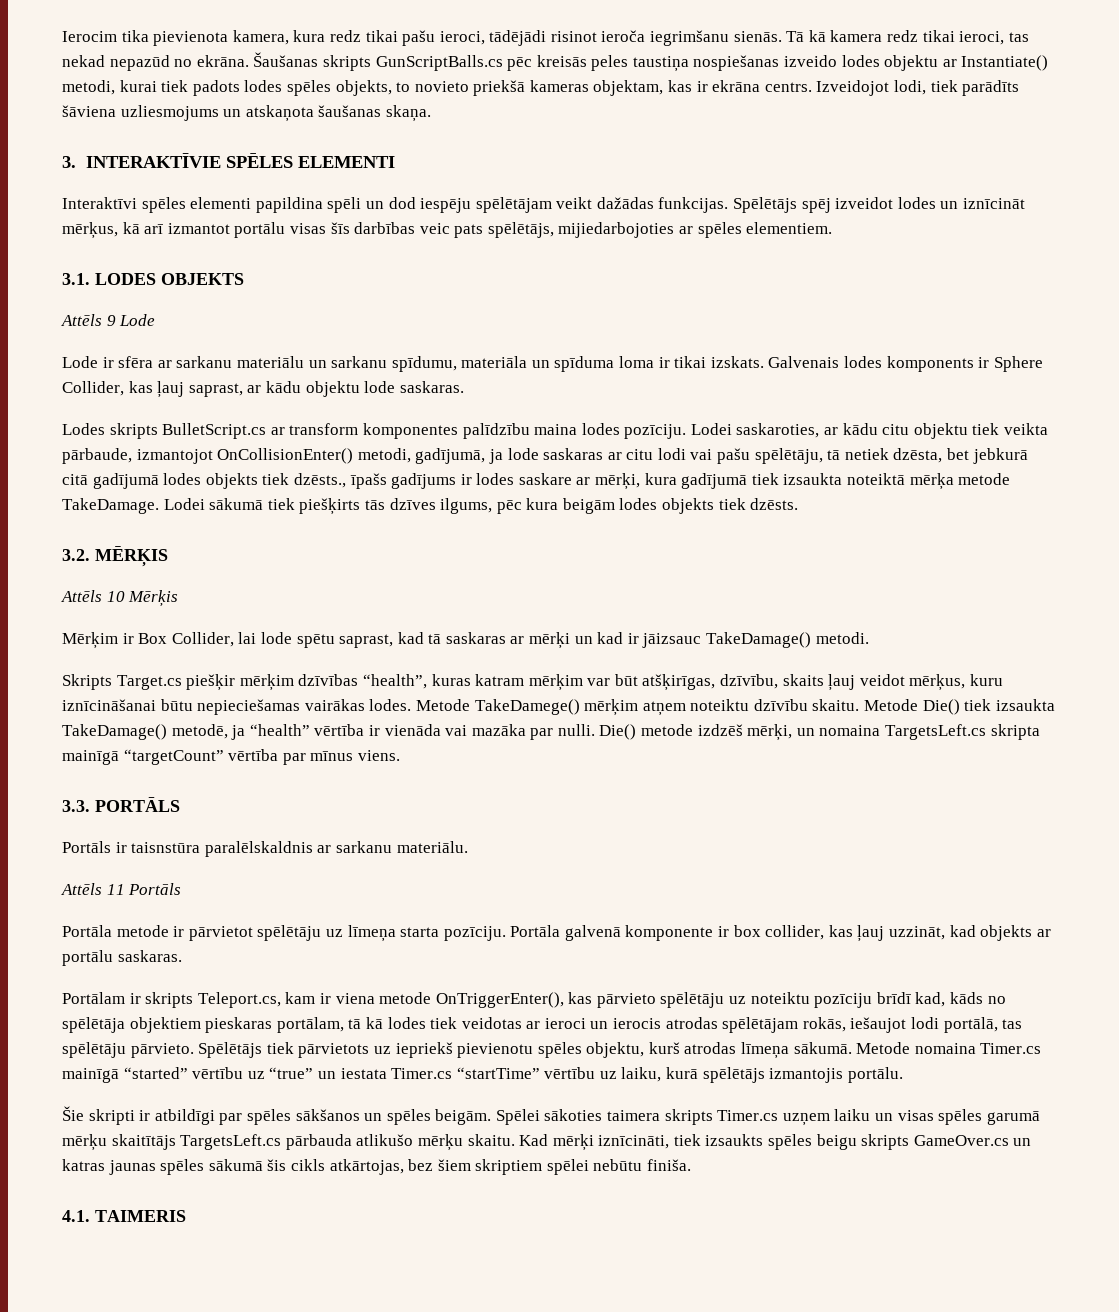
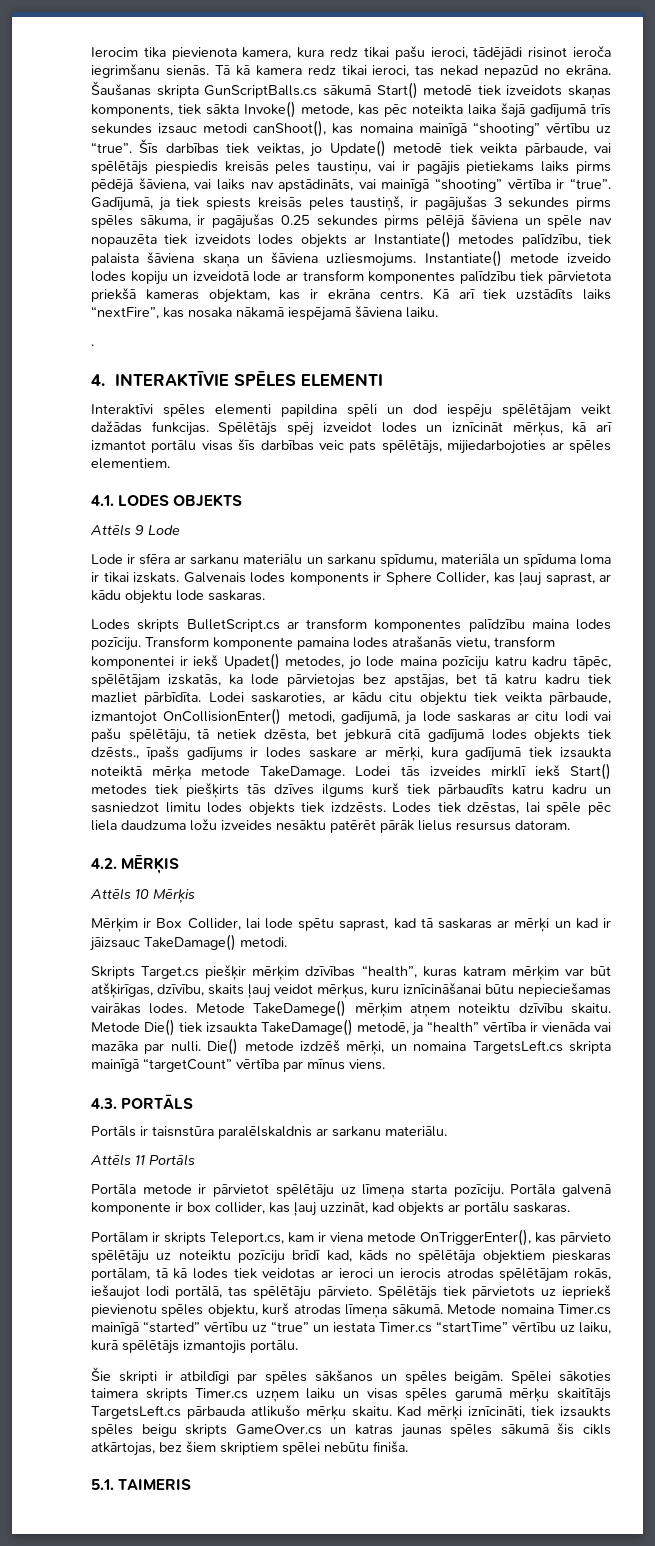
- Šaušanas skripts GunScriptBalls.cs pēc kreisās peles taustiņa nospiešanas izveido lodes objektu ar Instantiate() metodi, kurai tiek padots lodes spēles objekts, to novieto priekšā kameras objektam, kas ir ekrāna centrs.
+ Šaušanas skripta GunScriptBalls.cs sākumā Start() metodē tiek izveidots skaņas komponents, tiek sākta Invoke() metode, kas pēc noteikta laika šajā gadījumā trīs sekundes izsauc metodi canShoot(), kas nomaina mainīgā “shooting” vērtību uz “true”. Šīs darbības tiek veiktas, jo Update() metodē tiek veikta pārbaude, vai spēlētājs piespiedis kreisās peles taustiņu, vai ir pagājis pietiekams laiks pirms pēdējā šāviena, vai laiks nav apstādināts, vai mainīgā “shooting” vērtība ir “true”. Gadījumā, ja tiek spiests kreisās peles taustiņš, ir pagājušas 3 sekundes pirms spēles sākuma, ir pagājušas 0.25 sekundes pirms pēlējā šāviena un spēle nav nopauzēta tiek izveidots lodes objekts ar Instantiate() metodes palīdzību, tiek palaista šāviena skaņa un šāviena uzliesmojums. Instantiate() metode izveido lodes kopiju un izveidotā lode ar transform komponentes palīdzību tiek pārvietota priekšā kameras objektam, kas ir ekrāna centrs.
- Izveidojot lodi, tiek parādīts šāviena uzliesmojums un atskaņota šaušanas skaņa.
- 3. INTERAKTĪVIE SPĒLES ELEMENTI
+ Kā arī tiek uzstādīts laiks “nextFire”, kas nosaka nākamā iespējamā šāviena laiku.
+ .
+ 4. INTERAKTĪVIE SPĒLES ELEMENTI
- 3.1. LODES OBJEKTS
+ 4.1. LODES OBJEKTS
+ Transform komponente pamaina lodes atrašanās vietu, transform komponentei ir iekš Upadet() metodes, jo lode maina pozīciju katru kadru tāpēc, spēlētājam izskatās, ka lode pārvietojas bez apstājas, bet tā katru kadru tiek mazliet pārbīdīta.
- Lodei sākumā tiek piešķirts tās dzīves ilgums, pēc kura beigām lodes objekts tiek dzēsts.
- 3.2. MĒRĶIS
+ Lodei tās izveides mirklī iekš Start() metodes tiek piešķirts tās dzīves ilgums kurš tiek pārbaudīts katru kadru un sasniedzot limitu lodes objekts tiek izdzēsts. Lodes tiek dzēstas, lai spēle pēc liela daudzuma ložu izveides nesāktu patērēt pārāk lielus resursus datoram.
+ 4.2. MĒRĶIS
- 3.3. PORTĀLS
+ 4.3. PORTĀLS
- 4.1. TAIMERIS
+ 5.1. TAIMERIS

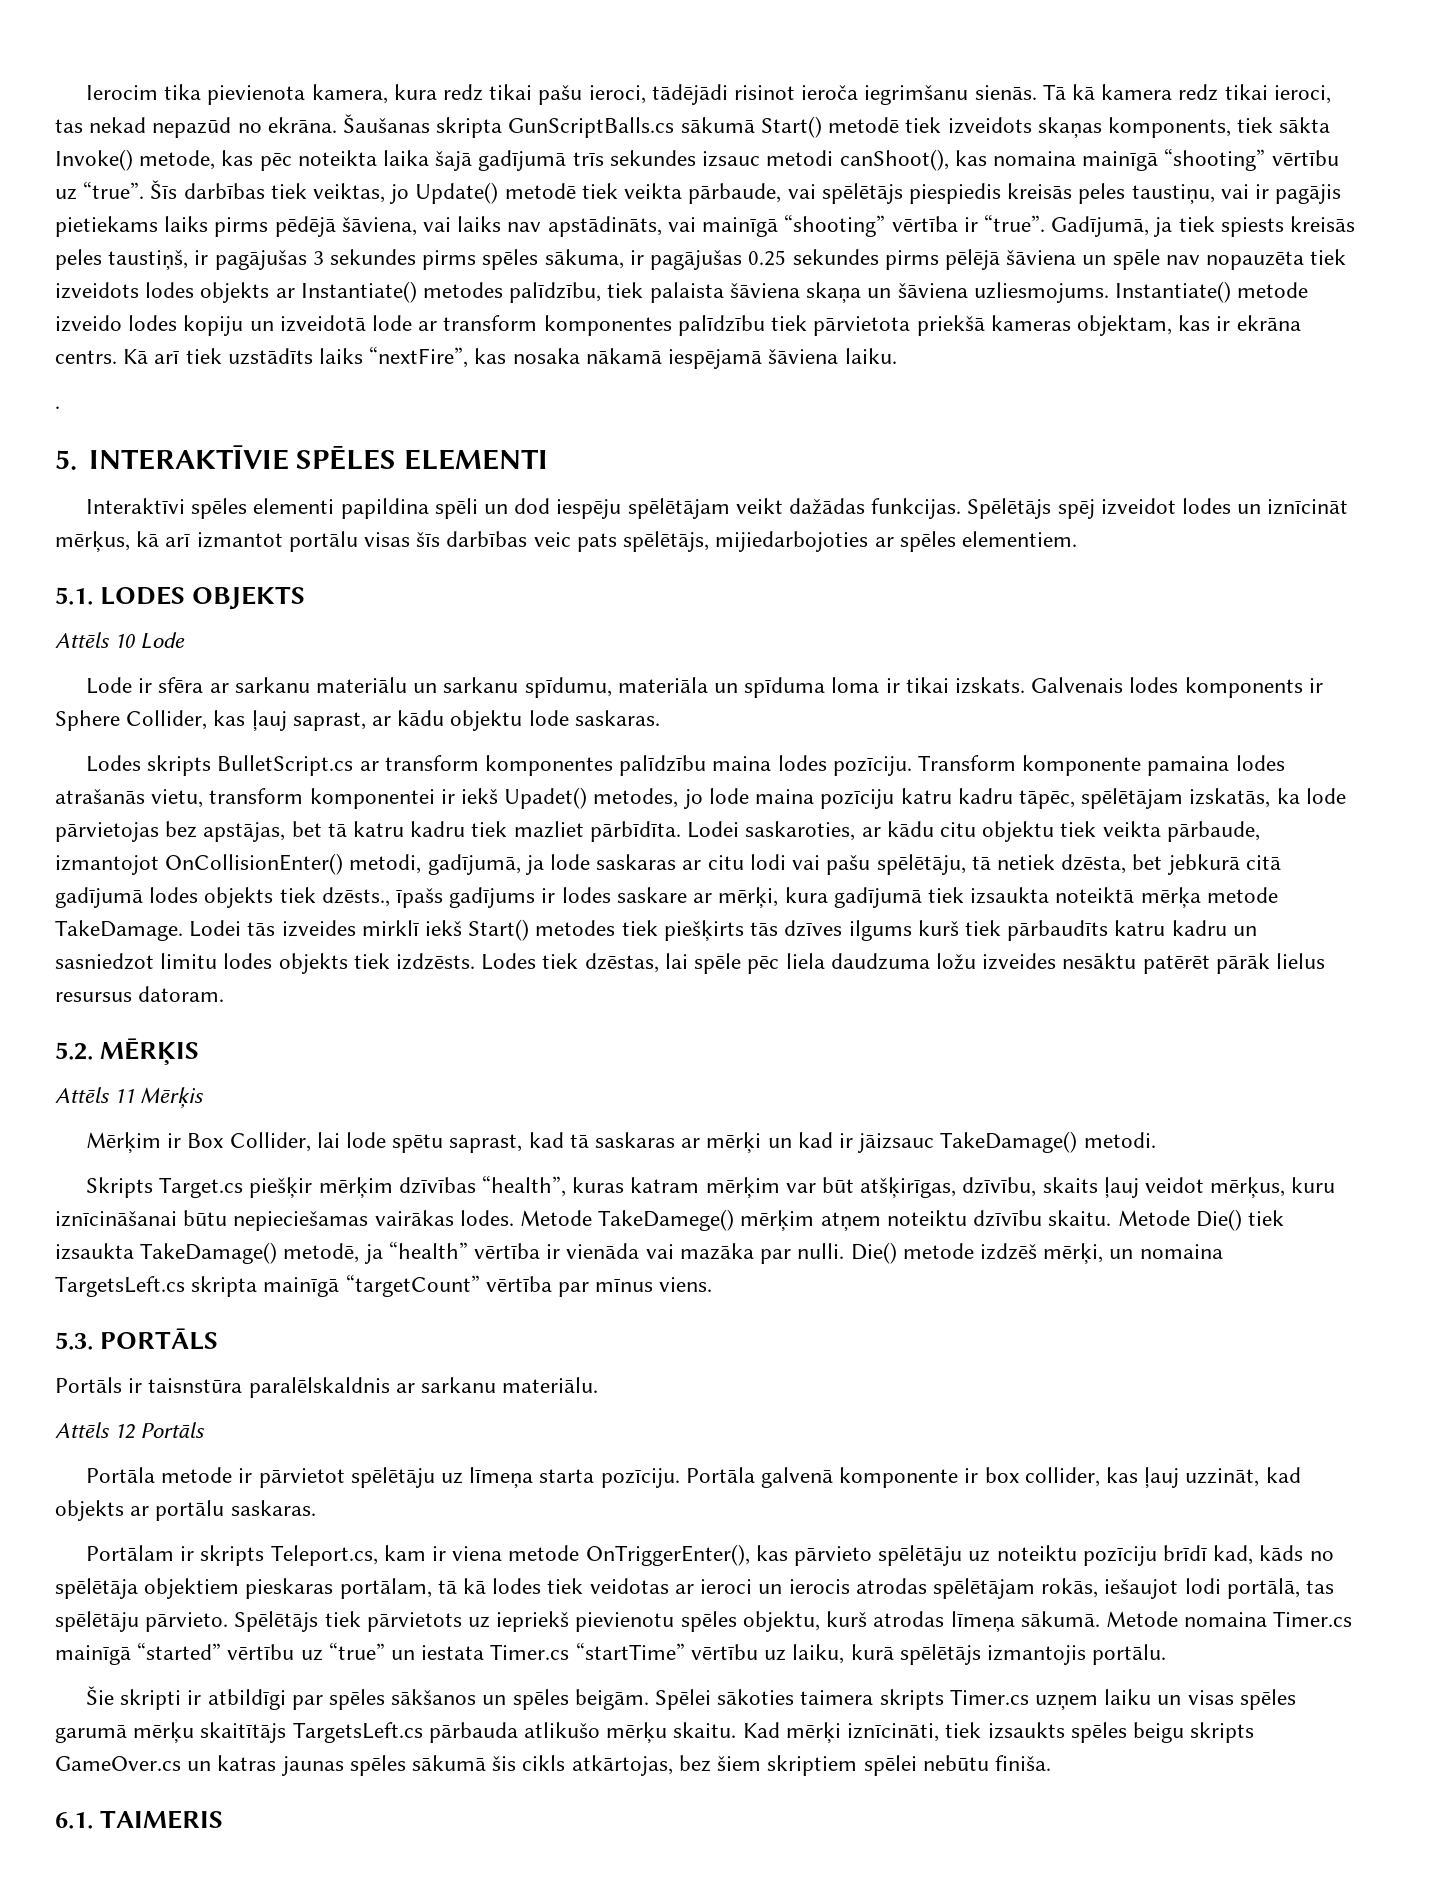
- 4. INTERAKTĪVIE SPĒLES ELEMENTI
+ 5. INTERAKTĪVIE SPĒLES ELEMENTI
- 4.1. LODES OBJEKTS
+ 5.1. LODES OBJEKTS
- Attēls 9 Lode
+ Attēls 10 Lode
- 4.2. MĒRĶIS
+ 5.2. MĒRĶIS
- Attēls 10 Mērķis
+ Attēls 11 Mērķis
- 4.3. PORTĀLS
+ 5.3. PORTĀLS
- Attēls 11 Portāls
+ Attēls 12 Portāls
- 5.1. TAIMERIS
+ 6.1. TAIMERIS

